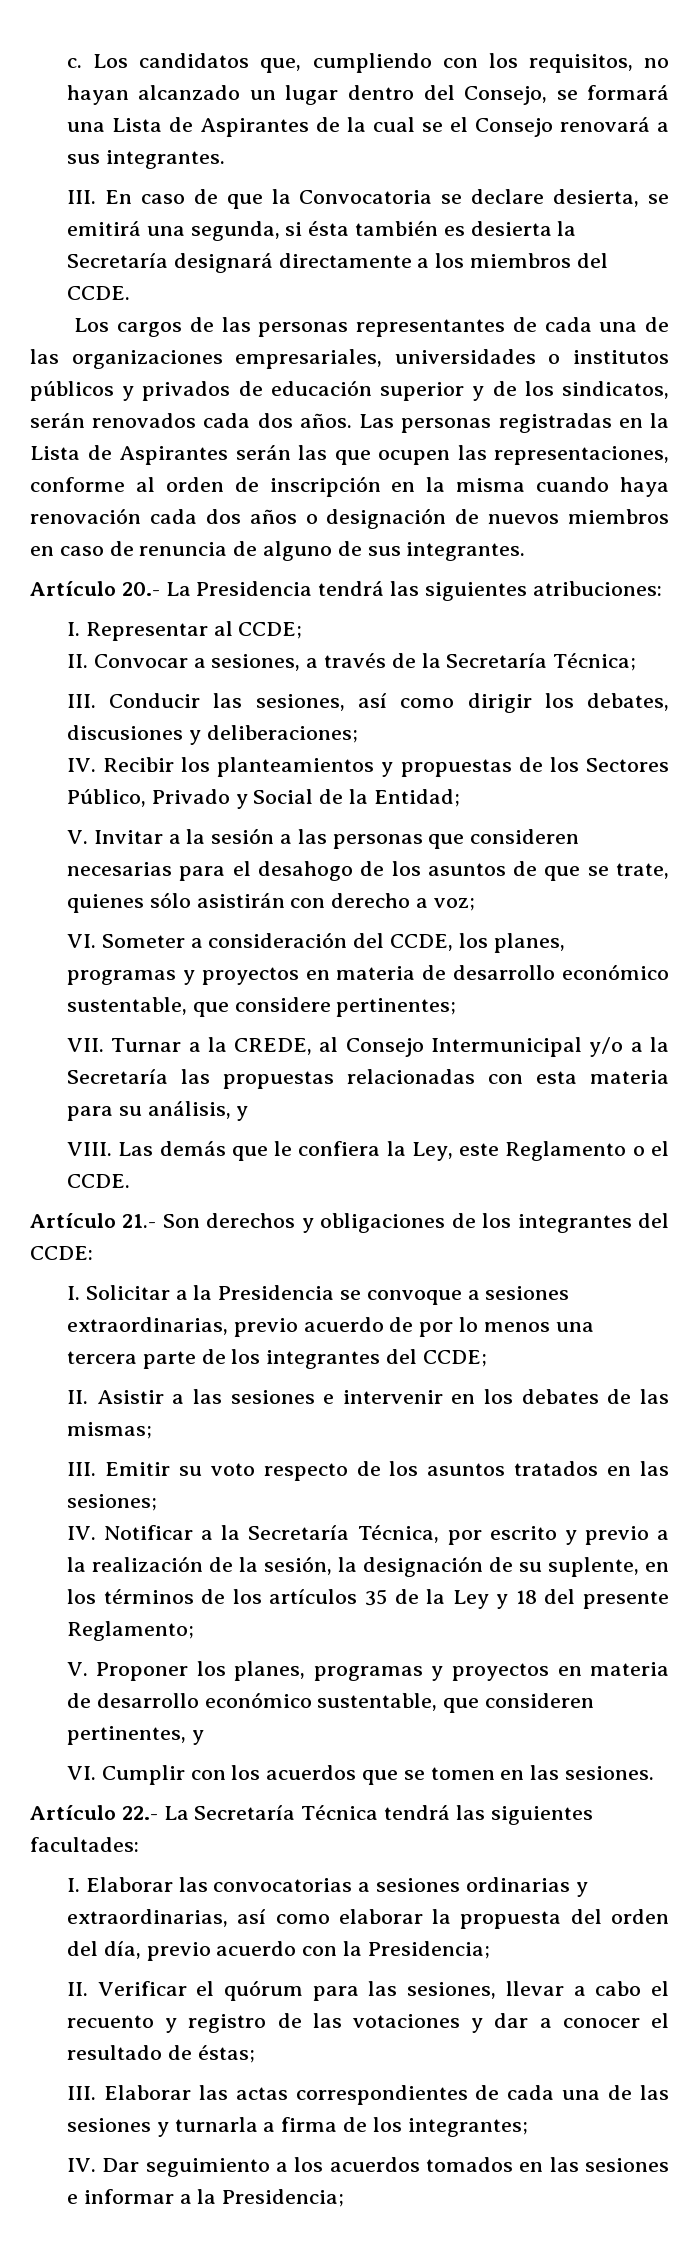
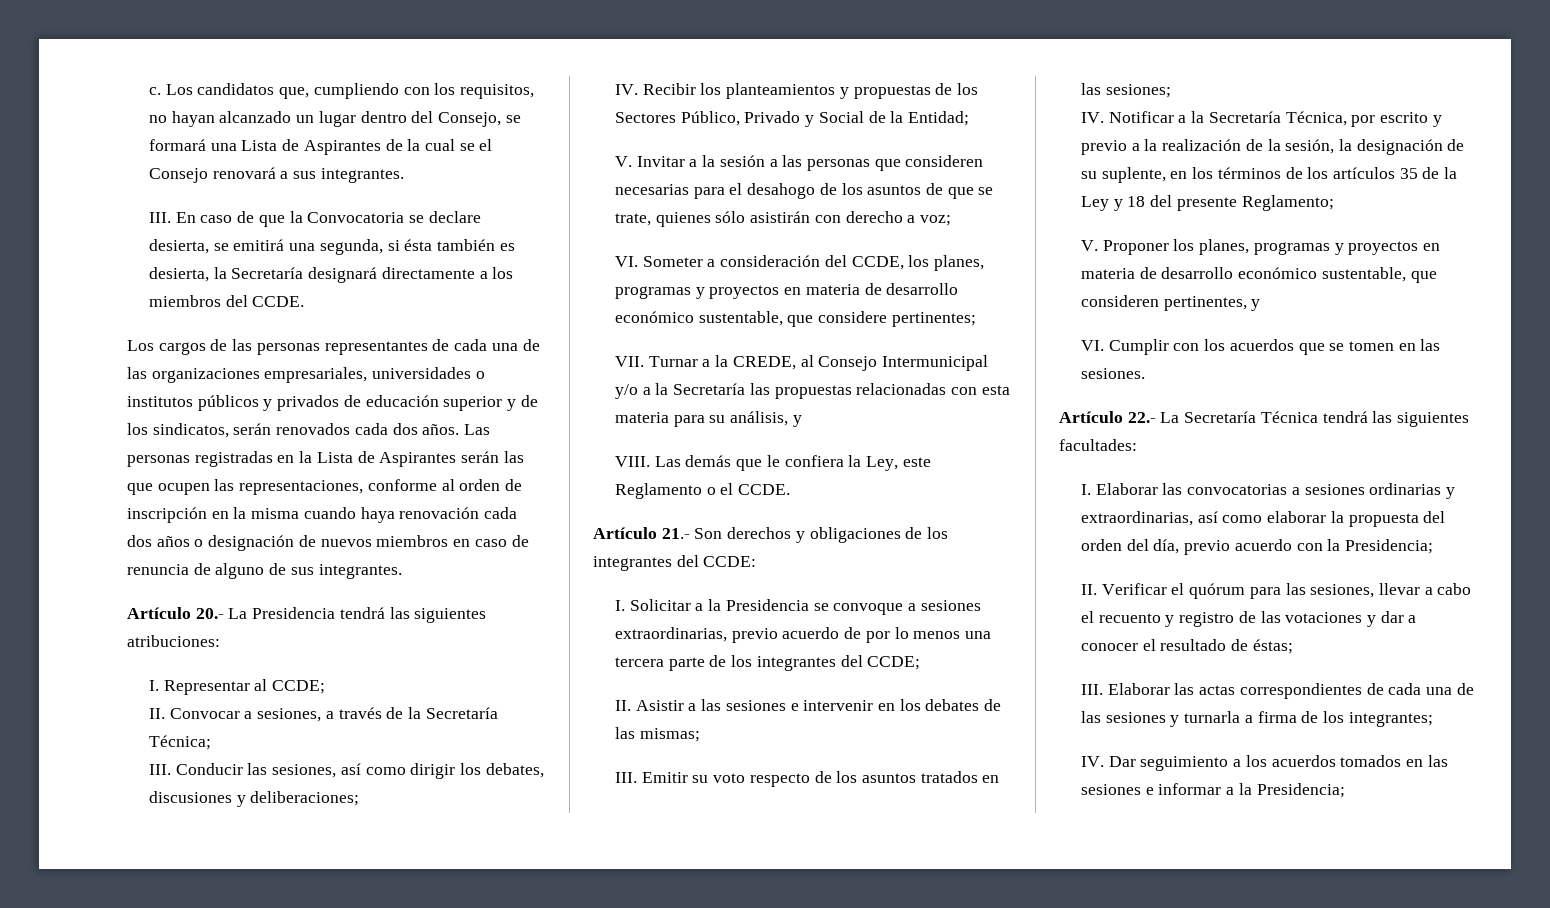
- III. En caso de que la Convocatoria se declare desierta, se emitirá una segunda, si ésta también es desierta la Secretaría designará directamente a los miembros del CCDE.
+ III. En caso de que la Convocatoria se declare desierta, se emitirá una segunda, si ésta también es desierta, la Secretaría designará directamente a los miembros del CCDE.

